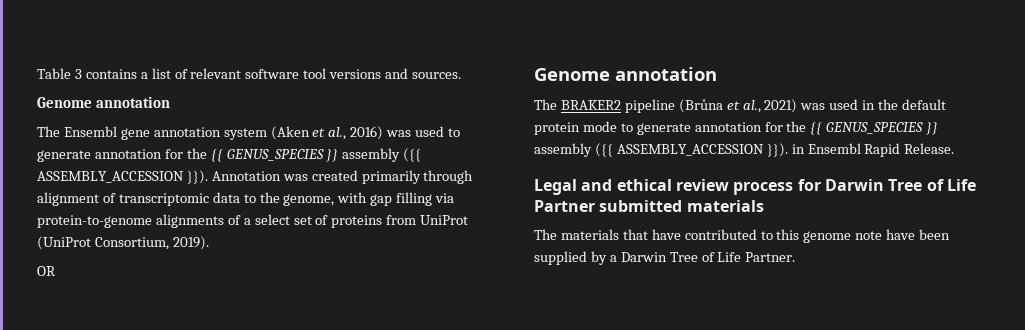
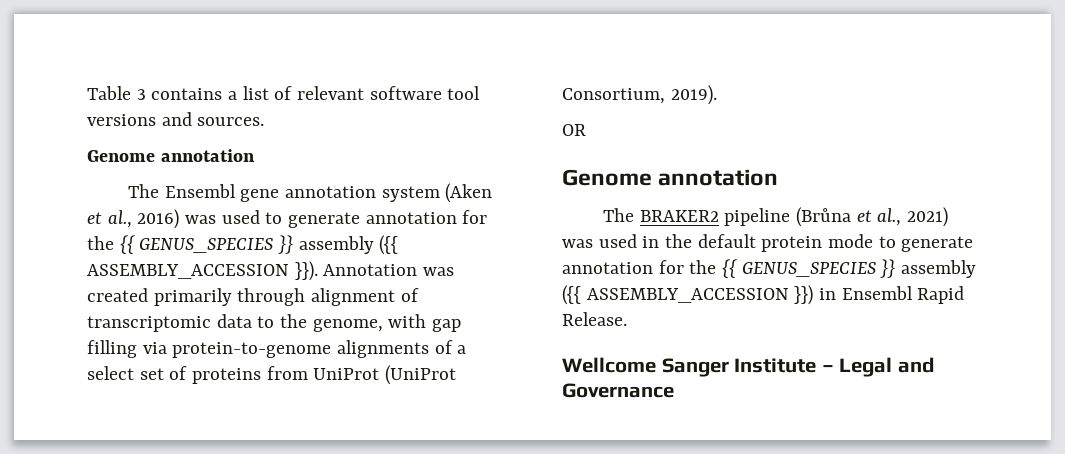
- The BRAKER2 pipeline (Brůna et al., 2021) was used in the default protein mode to generate annotation for the {{ GENUS_SPECIES }} assembly ({{ ASSEMBLY_ACCESSION }}). in Ensembl Rapid Release.
+ The BRAKER2 pipeline (Brůna et al., 2021) was used in the default protein mode to generate annotation for the {{ GENUS_SPECIES }} assembly ({{ ASSEMBLY_ACCESSION }}) in Ensembl Rapid Release.
- Legal and ethical review process for Darwin Tree of Life Partner submitted materials
- The materials that have contributed to this genome note have been supplied by a Darwin Tree of Life Partner.
+ Wellcome Sanger Institute – Legal and Governance

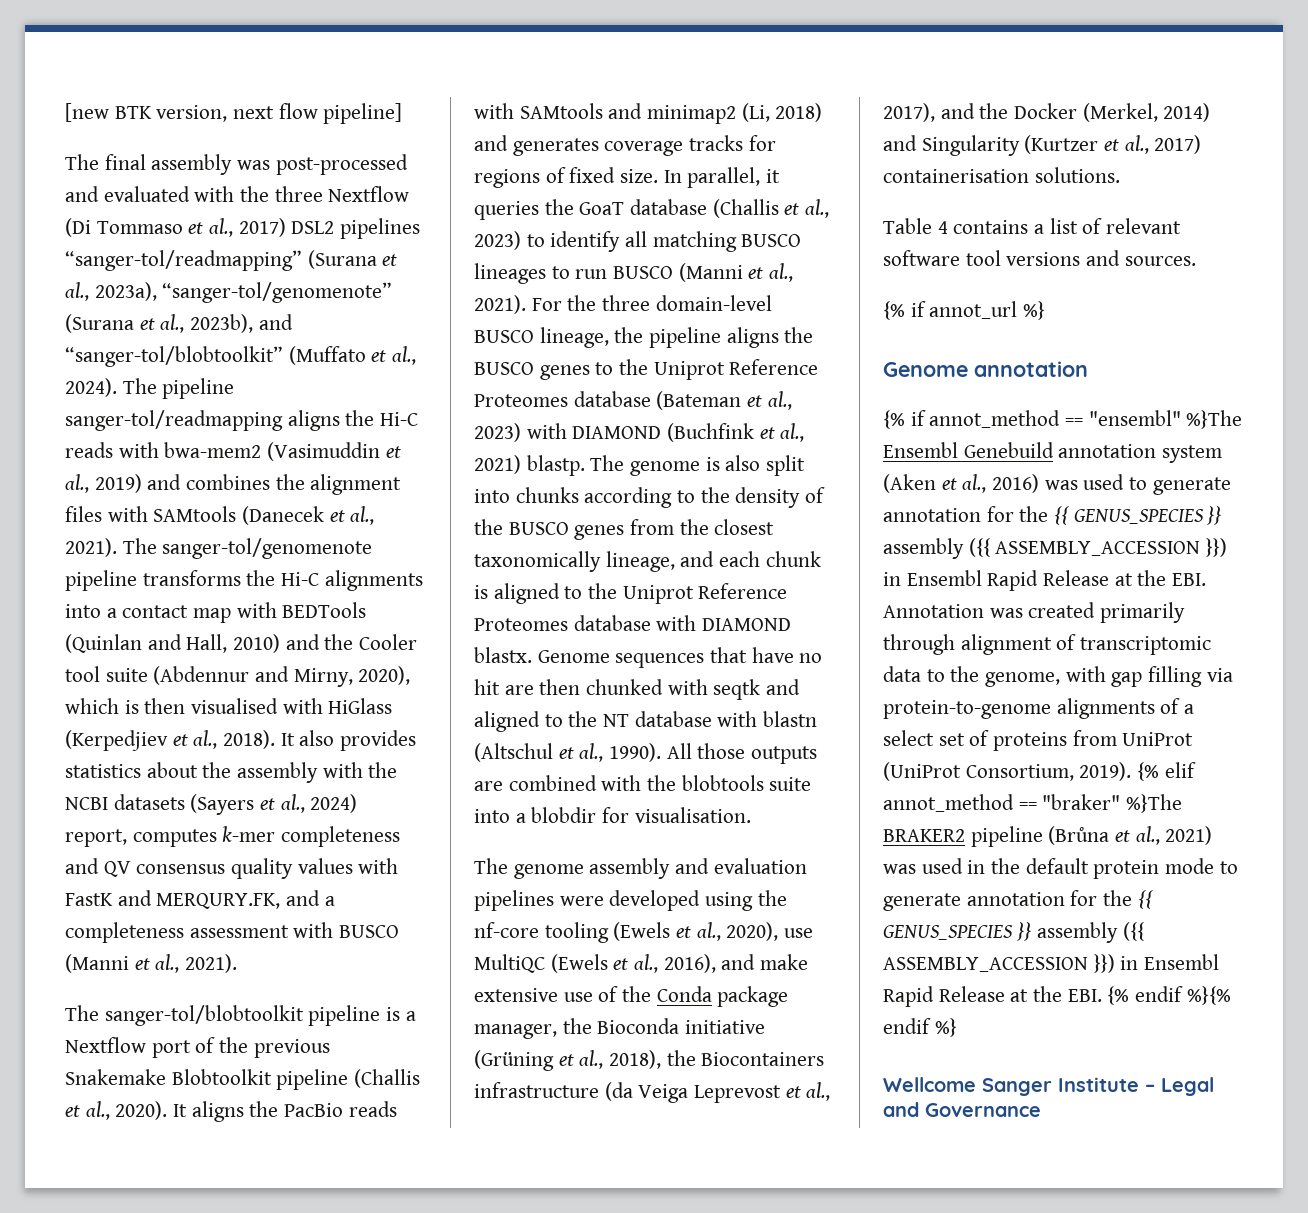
- Table 3 contains a list of relevant software tool versions and sources.
+ [new BTK version, next flow pipeline]
+ The final assembly was post-processed and evaluated with the three Nextflow (Di Tommaso et al., 2017) DSL2 pipelines “sanger-tol/readmapping” (Surana et al., 2023a), “sanger-tol/genomenote” (Surana et al., 2023b), and “sanger-tol/blobtoolkit” (Muffato et al., 2024). The pipeline sanger-tol/readmapping aligns the Hi-C reads with bwa-mem2 (Vasimuddin et al., 2019) and combines the alignment files with SAMtools (Danecek et al., 2021). The sanger-tol/genomenote pipeline transforms the Hi-C alignments into a contact map with BEDTools (Quinlan and Hall, 2010) and the Cooler tool suite (Abdennur and Mirny, 2020), which is then visualised with HiGlass (Kerpedjiev et al., 2018). It also provides statistics about the assembly with the NCBI datasets (Sayers et al., 2024) report, computes k-mer completeness and QV consensus quality values with FastK and MERQURY.FK, and a completeness assessment with BUSCO (Manni et al., 2021).
+ The sanger-tol/blobtoolkit pipeline is a Nextflow port of the previous Snakemake Blobtoolkit pipeline (Challis et al., 2020). It aligns the PacBio reads with SAMtools and minimap2 (Li, 2018) and generates coverage tracks for regions of fixed size. In parallel, it queries the GoaT database (Challis et al., 2023) to identify all matching BUSCO lineages to run BUSCO (Manni et al., 2021). For the three domain-level BUSCO lineage, the pipeline aligns the BUSCO genes to the Uniprot Reference Proteomes database (Bateman et al., 2023) with DIAMOND (Buchfink et al., 2021) blastp. The genome is also split into chunks according to the density of the BUSCO genes from the closest taxonomically lineage, and each chunk is aligned to the Uniprot Reference Proteomes database with DIAMOND blastx. Genome sequences that have no hit are then chunked with seqtk and aligned to the NT database with blastn (Altschul et al., 1990). All those outputs are combined with the blobtools suite into a blobdir for visualisation.
+ The genome assembly and evaluation pipelines were developed using the nf-core tooling (Ewels et al., 2020), use MultiQC (Ewels et al., 2016), and make extensive use of the Conda package manager, the Bioconda initiative (Grüning et al., 2018), the Biocontainers infrastructure (da Veiga Leprevost et al., 2017), and the Docker (Merkel, 2014) and Singularity (Kurtzer et al., 2017) containerisation solutions.
+ Table 4 contains a list of relevant software tool versions and sources.
+ {% if annot_url %}
  Genome annotation
- The Ensembl gene annotation system (Aken et al., 2016) was used to generate annotation for the {{ GENUS_SPECIES }} assembly ({{ ASSEMBLY_ACCESSION }}). Annotation was created primarily through alignment of transcriptomic data to the genome, with gap filling via protein-to-genome alignments of a select set of proteins from UniProt (UniProt Consortium, 2019).
- OR
- Genome annotation
- The BRAKER2 pipeline (Brůna et al., 2021) was used in the default protein mode to generate annotation for the {{ GENUS_SPECIES }} assembly ({{ ASSEMBLY_ACCESSION }}) in Ensembl Rapid Release.
+ {% if annot_method == "ensembl" %}The Ensembl Genebuild annotation system (Aken et al., 2016) was used to generate annotation for the {{ GENUS_SPECIES }} assembly ({{ ASSEMBLY_ACCESSION }}) in Ensembl Rapid Release at the EBI. Annotation was created primarily through alignment of transcriptomic data to the genome, with gap filling via protein-to-genome alignments of a select set of proteins from UniProt (UniProt Consortium, 2019). {% elif annot_method == "braker" %}The BRAKER2 pipeline (Brůna et al., 2021) was used in the default protein mode to generate annotation for the {{ GENUS_SPECIES }} assembly ({{ ASSEMBLY_ACCESSION }}) in Ensembl Rapid Release at the EBI. {% endif %}{% endif %}

